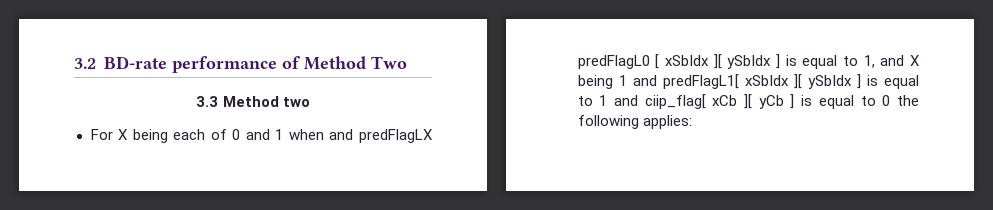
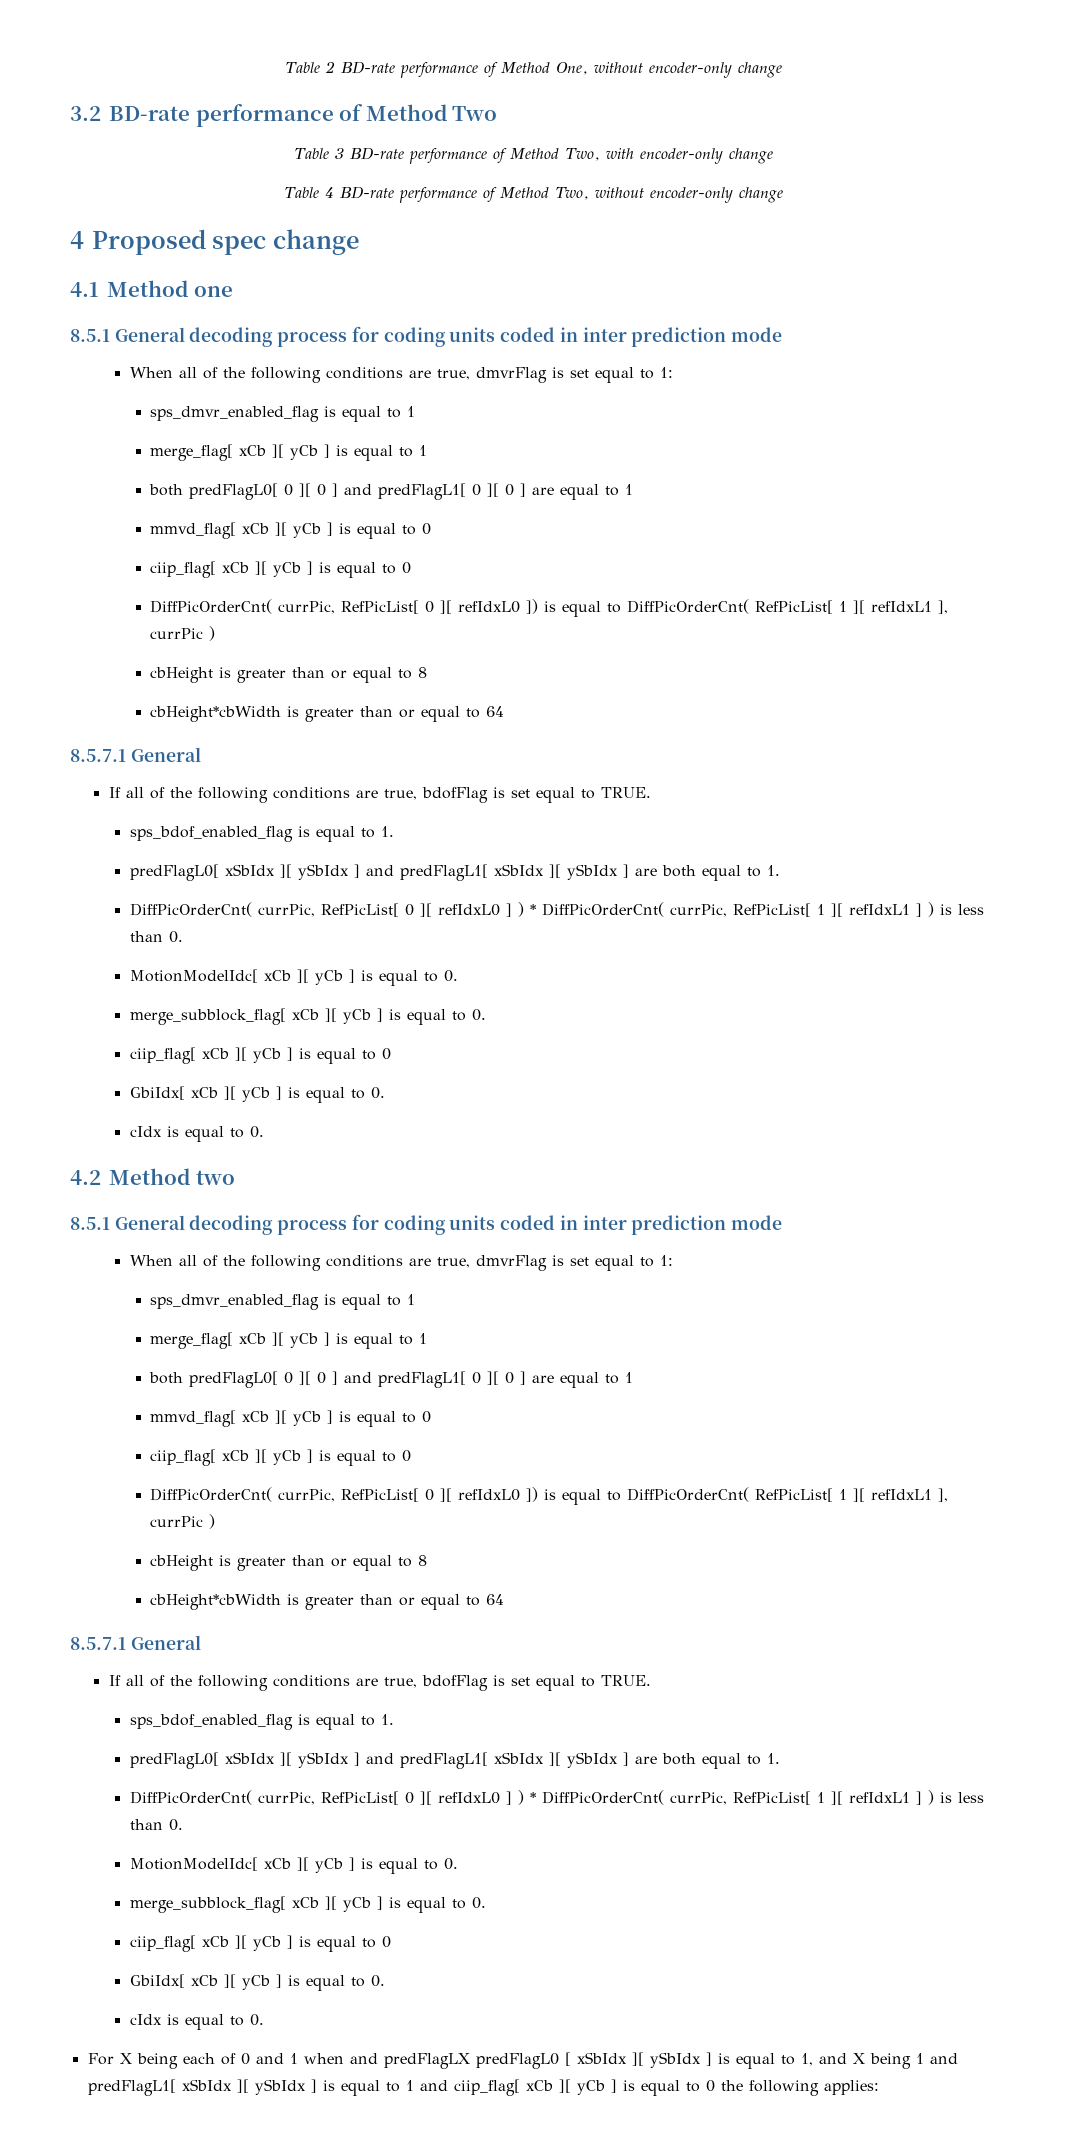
+ Table 2 BD-rate performance of Method One, without encoder-only change
- 3.3 Method two
+ Table 3 BD-rate performance of Method Two, with encoder-only change
+ Table 4 BD-rate performance of Method Two, without encoder-only change
+ 4 Proposed spec change
+ 4.1 Method one
+ 8.5.1 General decoding process for coding units coded in inter prediction mode
+ When all of the following conditions are true, dmvrFlag is set equal to 1:
+ sps_dmvr_enabled_flag is equal to 1
+ merge_flag[ xCb ][ yCb ] is equal to 1
+ both predFlagL0[ 0 ][ 0 ] and predFlagL1[ 0 ][ 0 ] are equal to 1
+ mmvd_flag[ xCb ][ yCb ] is equal to 0
+ ciip_flag[ xCb ][ yCb ] is equal to 0
+ DiffPicOrderCnt( currPic, RefPicList[ 0 ][ refIdxL0 ]) is equal to DiffPicOrderCnt( RefPicList[ 1 ][ refIdxL1 ], currPic )
+ cbHeight is greater than or equal to 8
+ cbHeight*cbWidth is greater than or equal to 64
+ 8.5.7.1 General
+ If all of the following conditions are true, bdofFlag is set equal to TRUE.
+ sps_bdof_enabled_flag is equal to 1.
+ predFlagL0[ xSbIdx ][ ySbIdx ] and predFlagL1[ xSbIdx ][ ySbIdx ] are both equal to 1.
+ DiffPicOrderCnt( currPic, RefPicList[ 0 ][ refIdxL0 ] ) * DiffPicOrderCnt( currPic, RefPicList[ 1 ][ refIdxL1 ] ) is less than 0.
+ MotionModelIdc[ xCb ][ yCb ] is equal to 0.
+ merge_subblock_flag[ xCb ][ yCb ] is equal to 0.
+ ciip_flag[ xCb ][ yCb ] is equal to 0
+ GbiIdx[ xCb ][ yCb ] is equal to 0.
+ cIdx is equal to 0.
+ 4.2 Method two
+ 8.5.1 General decoding process for coding units coded in inter prediction mode
+ When all of the following conditions are true, dmvrFlag is set equal to 1:
+ sps_dmvr_enabled_flag is equal to 1
+ merge_flag[ xCb ][ yCb ] is equal to 1
+ both predFlagL0[ 0 ][ 0 ] and predFlagL1[ 0 ][ 0 ] are equal to 1
+ mmvd_flag[ xCb ][ yCb ] is equal to 0
+ ciip_flag[ xCb ][ yCb ] is equal to 0
+ DiffPicOrderCnt( currPic, RefPicList[ 0 ][ refIdxL0 ]) is equal to DiffPicOrderCnt( RefPicList[ 1 ][ refIdxL1 ], currPic )
+ cbHeight is greater than or equal to 8
+ cbHeight*cbWidth is greater than or equal to 64
+ 8.5.7.1 General
+ If all of the following conditions are true, bdofFlag is set equal to TRUE.
+ sps_bdof_enabled_flag is equal to 1.
+ predFlagL0[ xSbIdx ][ ySbIdx ] and predFlagL1[ xSbIdx ][ ySbIdx ] are both equal to 1.
+ DiffPicOrderCnt( currPic, RefPicList[ 0 ][ refIdxL0 ] ) * DiffPicOrderCnt( currPic, RefPicList[ 1 ][ refIdxL1 ] ) is less than 0.
+ MotionModelIdc[ xCb ][ yCb ] is equal to 0.
+ merge_subblock_flag[ xCb ][ yCb ] is equal to 0.
+ ciip_flag[ xCb ][ yCb ] is equal to 0
+ GbiIdx[ xCb ][ yCb ] is equal to 0.
+ cIdx is equal to 0.

